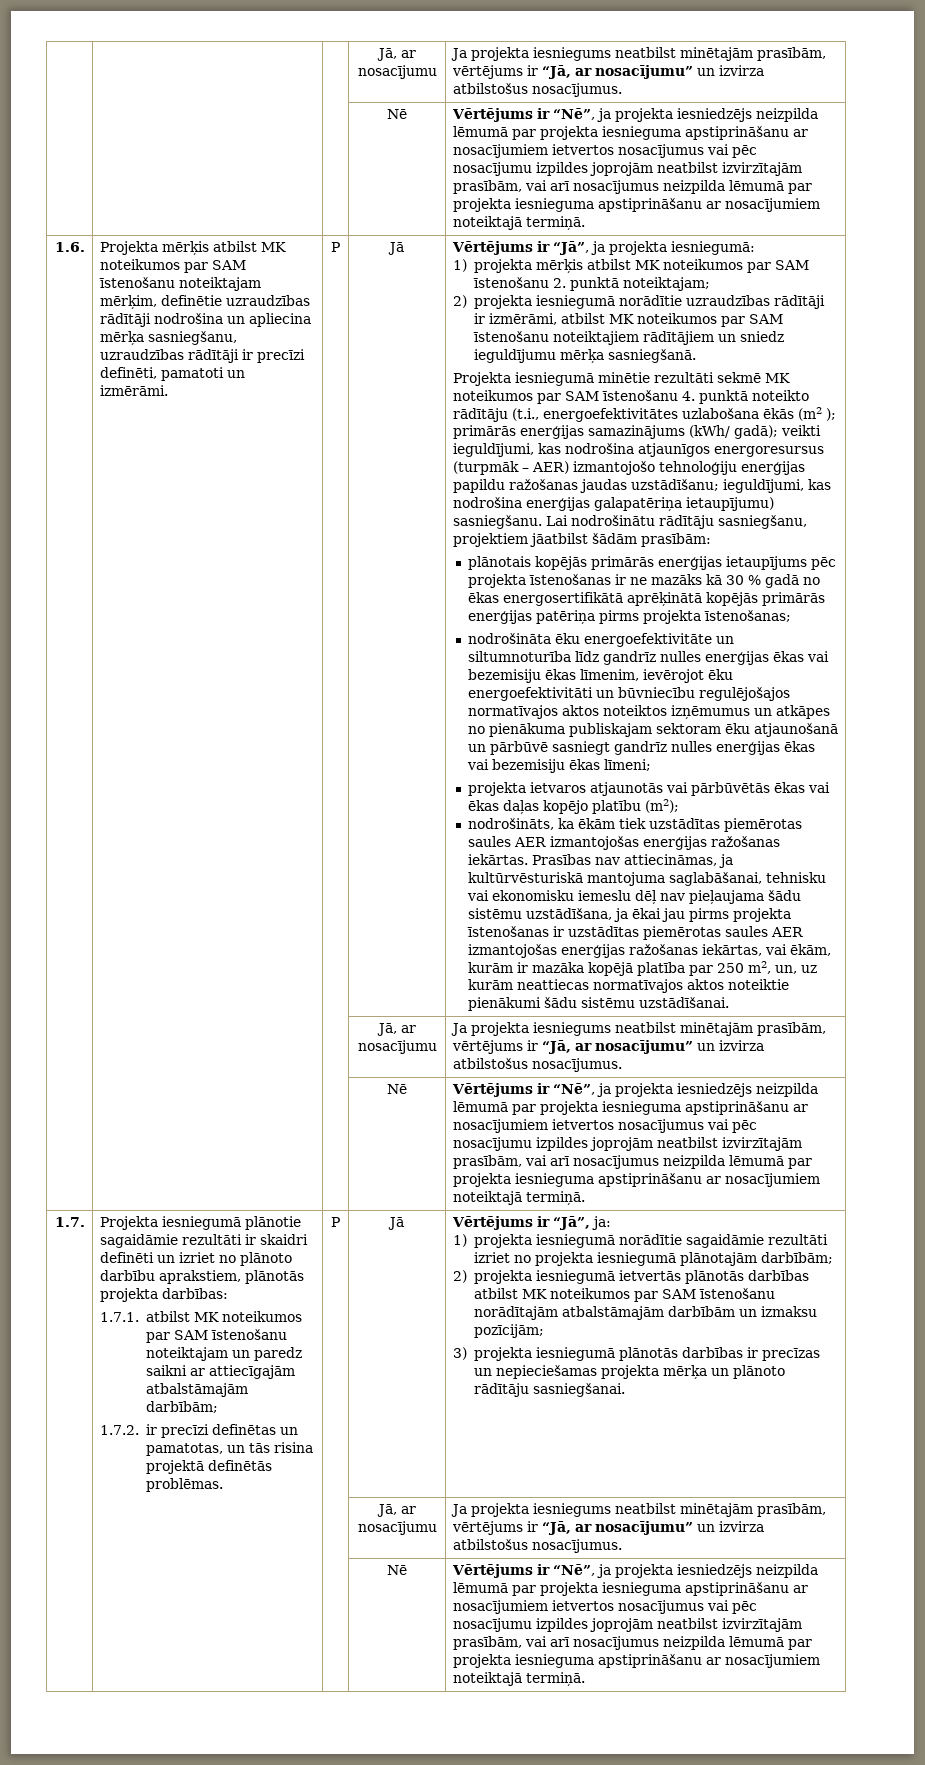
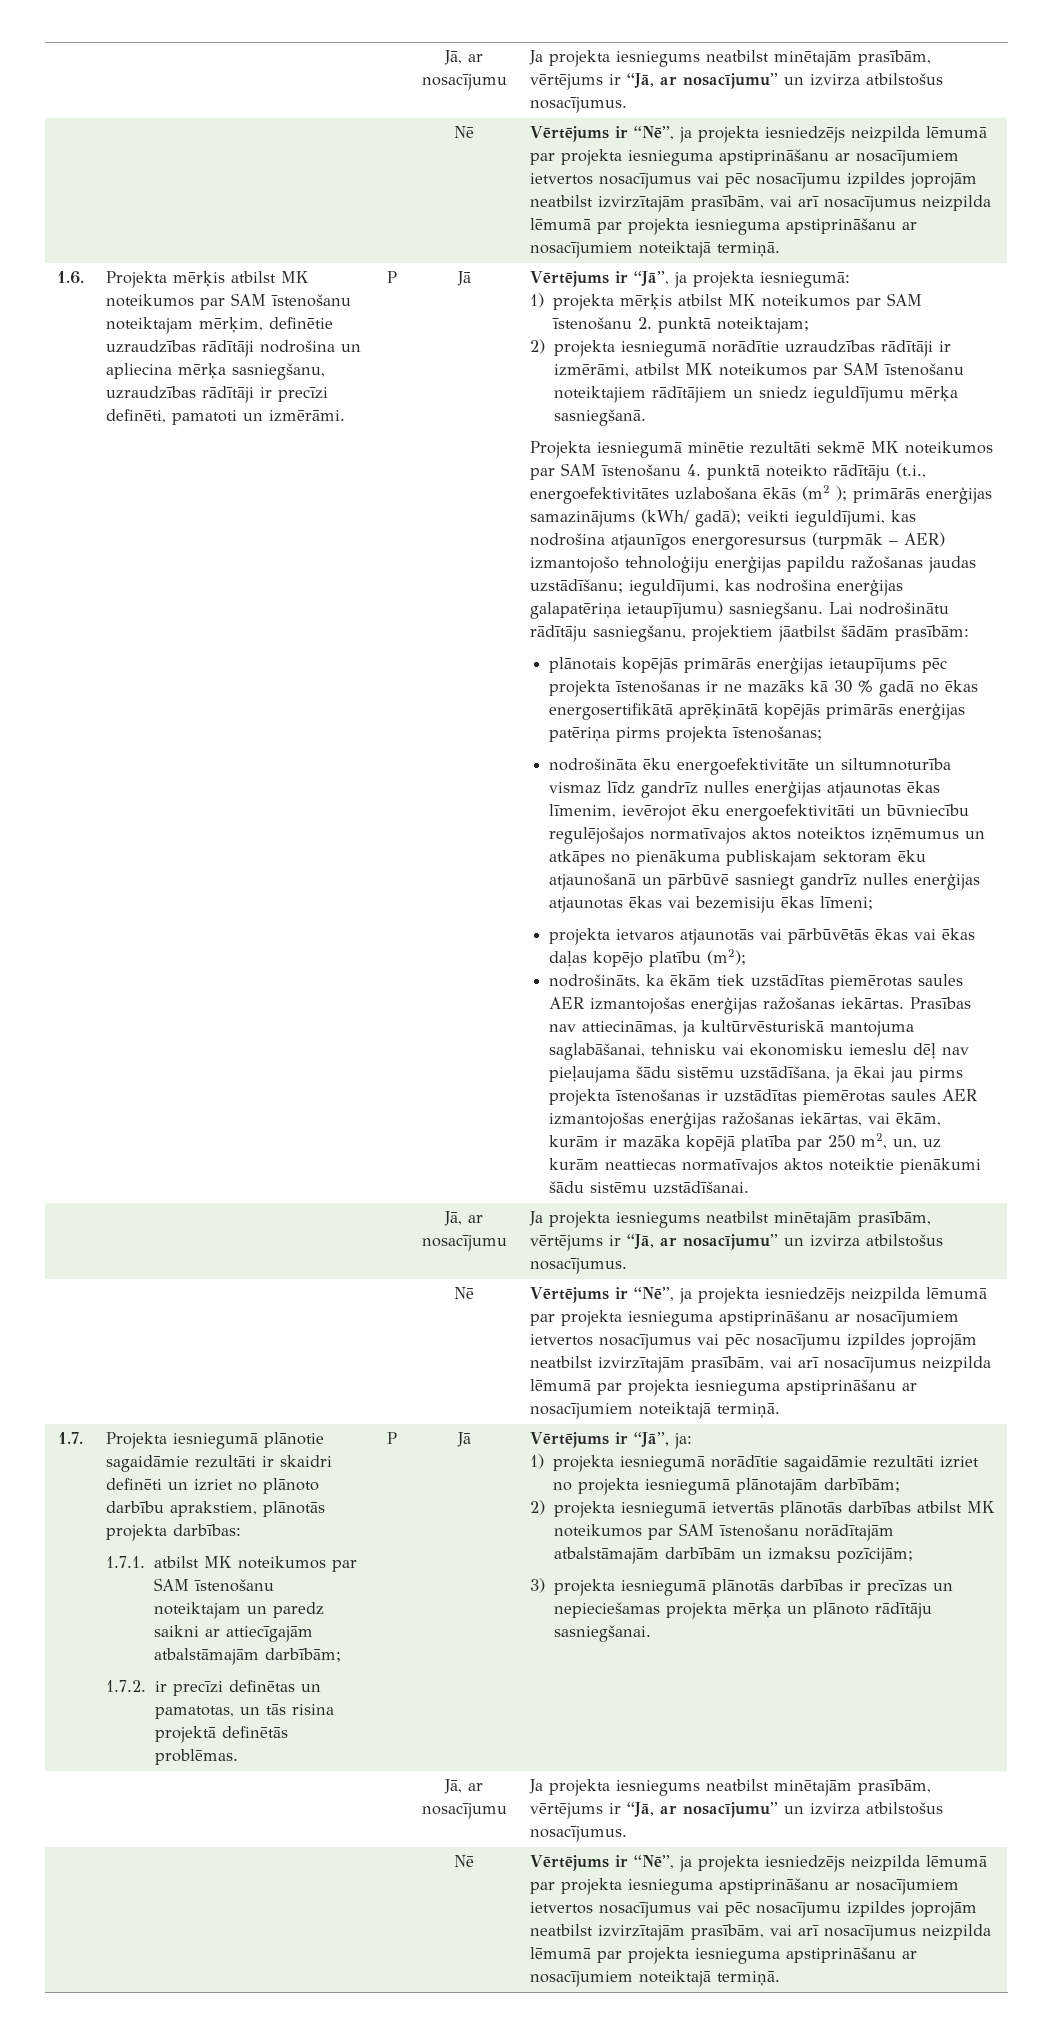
- nodrošināta ēku energoefektivitāte un siltumnoturība līdz gandrīz nulles enerģijas ēkas vai bezemisiju ēkas līmenim, ievērojot ēku energoefektivitāti un būvniecību regulējošajos normatīvajos aktos noteiktos izņēmumus un atkāpes no pienākuma publiskajam sektoram ēku atjaunošanā un pārbūvē sasniegt gandrīz nulles enerģijas ēkas vai bezemisiju ēkas līmeni;
+ nodrošināta ēku energoefektivitāte un siltumnoturība vismaz līdz gandrīz nulles enerģijas atjaunotas ēkas līmenim, ievērojot ēku energoefektivitāti un būvniecību regulējošajos normatīvajos aktos noteiktos izņēmumus un atkāpes no pienākuma publiskajam sektoram ēku atjaunošanā un pārbūvē sasniegt gandrīz nulles enerģijas atjaunotas ēkas vai bezemisiju ēkas līmeni;

